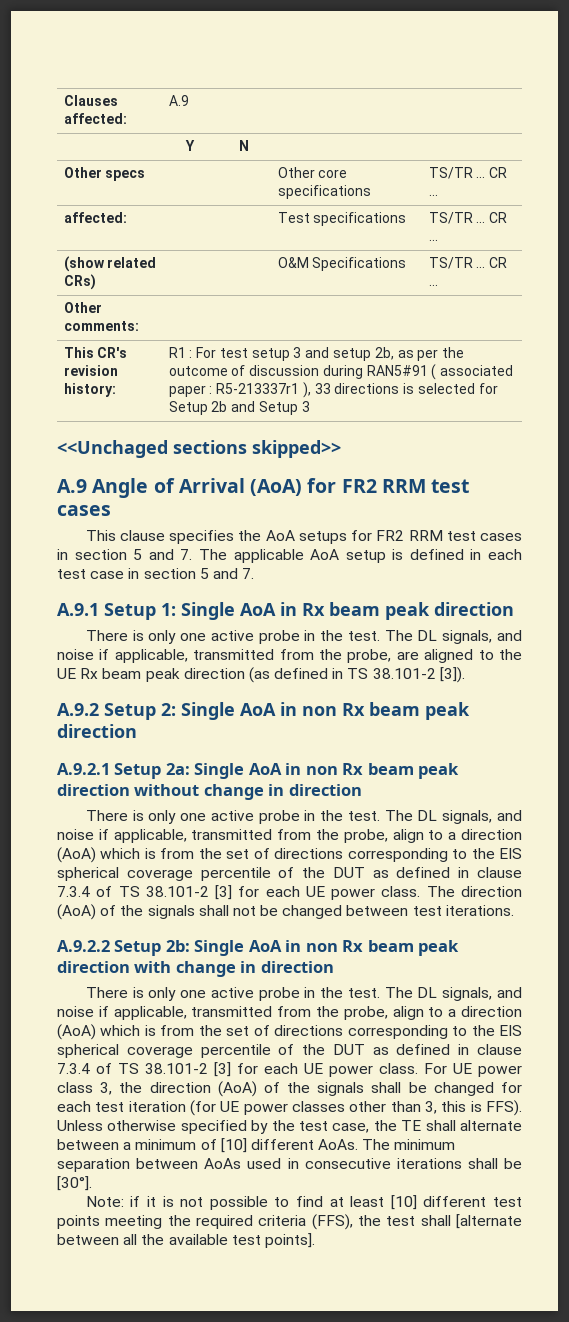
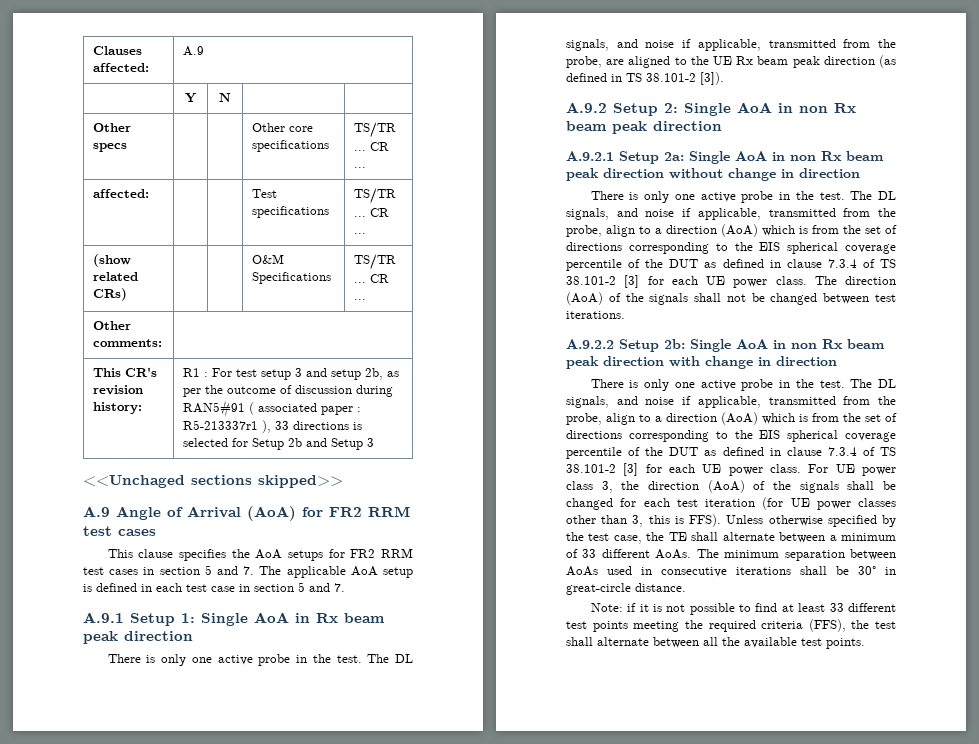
- Unless otherwise specified by the test case, the TE shall alternate between a minimum of [10] different AoAs.
+ Unless otherwise specified by the test case, the TE shall alternate between a minimum of 33 different AoAs.
- The minimum separation between AoAs used in consecutive iterations shall be [30°].
+ The minimum separation between AoAs used in consecutive iterations shall be 30° in great-circle distance.
- Note: if it is not possible to find at least [10] different test points meeting the required criteria (FFS), the test shall [alternate between all the available test points].
+ Note: if it is not possible to find at least 33 different test points meeting the required criteria (FFS), the test shall alternate between all the available test points.

